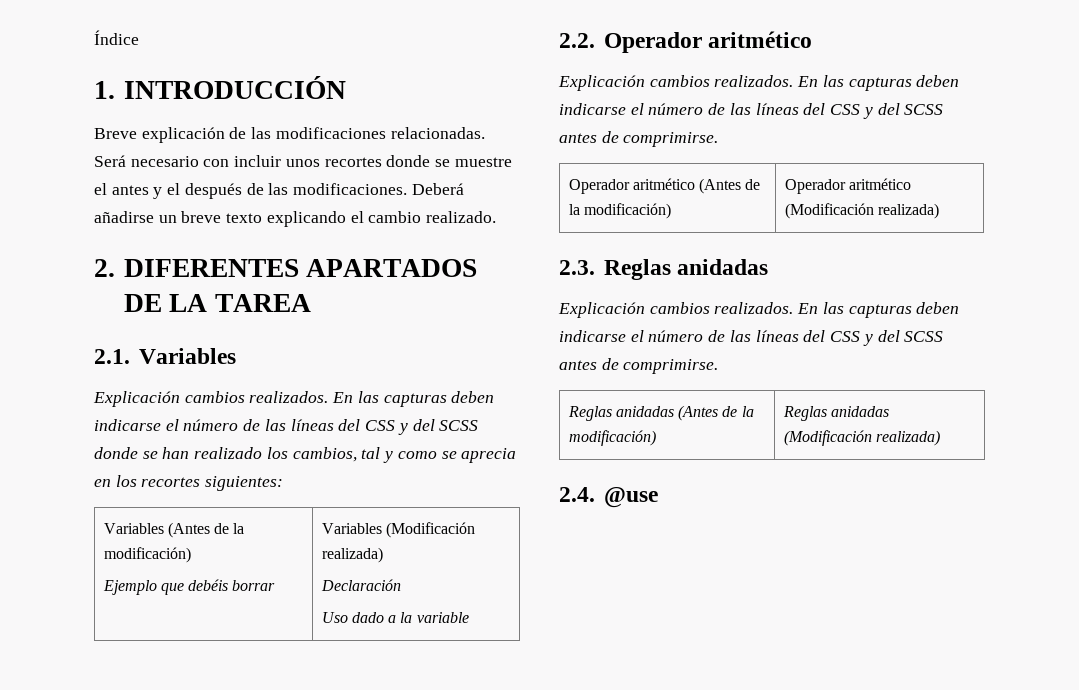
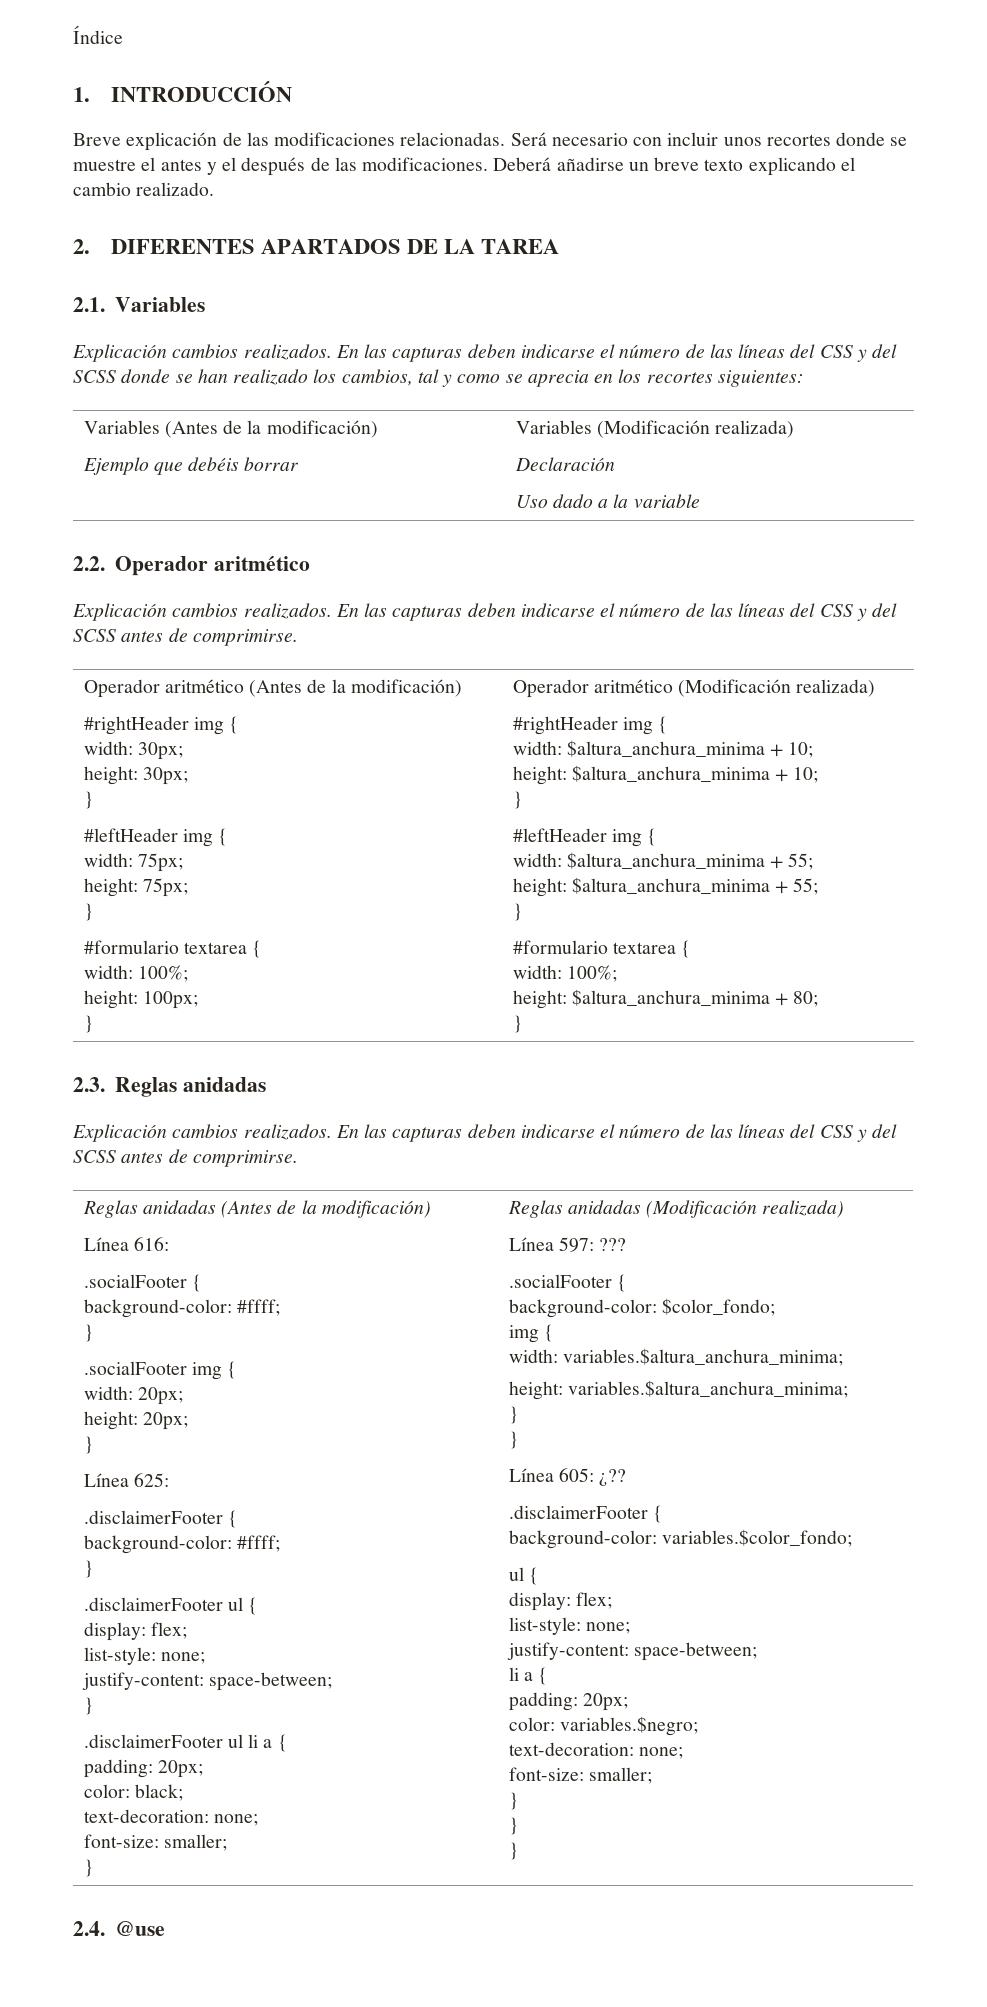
- Operador aritmético (Antes de la modificación) | Operador aritmético (Modificación realizada)
+ Operador aritmético (Antes de la modificación)
+ #rightHeader img {
+ width: 30px;
+ height: 30px;
+ }
+ #leftHeader img {
+ width: 75px;
+ height: 75px;
+ }
+ #formulario textarea {
+ width: 100%;
+ height: 100px;
+ } | Operador aritmético (Modificación realizada)
+ #rightHeader img {
+ width: $altura_anchura_minima + 10;
+ height: $altura_anchura_minima + 10;
+ }
+ #leftHeader img {
+ width: $altura_anchura_minima + 55;
+ height: $altura_anchura_minima + 55;
+ }
+ #formulario textarea {
+ width: 100%;
+ height: $altura_anchura_minima + 80;
+ }
- Reglas anidadas (Modificación realizada)
+ Línea 616:
+ .socialFooter {
+ background-color: #ffff;
+ }
+ .socialFooter img {
+ width: 20px;
+ height: 20px;
+ }
+ Línea 625:
+ .disclaimerFooter {
+ background-color: #ffff;
+ }
+ .disclaimerFooter ul {
+ display: flex;
+ list-style: none;
+ justify-content: space-between;
+ }
+ .disclaimerFooter ul li a {
+ padding: 20px;
+ color: black;
+ text-decoration: none;
+ font-size: smaller;
+ } | Reglas anidadas (Modificación realizada)
+ Línea 597: ???
+ .socialFooter {
+ background-color: $color_fondo;
+ img {
+ width: variables.$altura_anchura_minima;
+ height: variables.$altura_anchura_minima;
+ }
+ }
+ Línea 605: ¿??
+ .disclaimerFooter {
+ background-color: variables.$color_fondo;
+ ul {
+ display: flex;
+ list-style: none;
+ justify-content: space-between;
+ li a {
+ padding: 20px;
+ color: variables.$negro;
+ text-decoration: none;
+ font-size: smaller;
+ }
+ }
+ }

